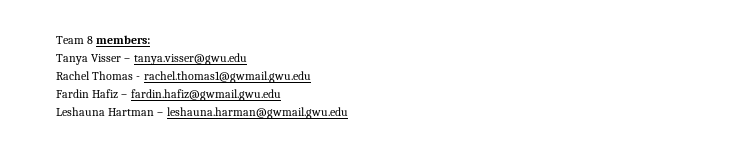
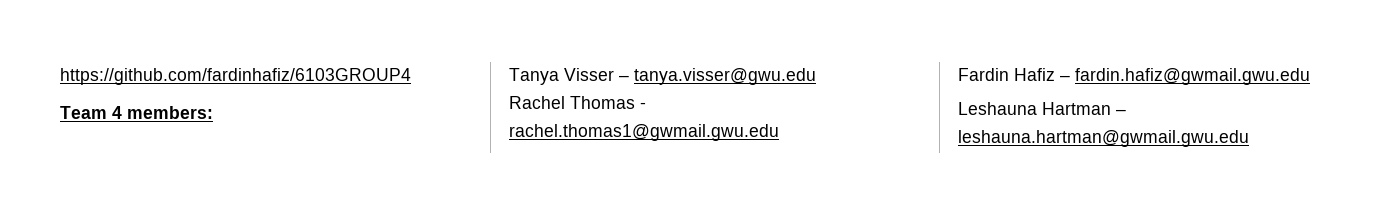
- Team 8 members:
+ https://github.com/fardinhafiz/6103GROUP4
+ Team 4 members:
- Leshauna Hartman – leshauna.harman@gwmail.gwu.edu
+ Leshauna Hartman – leshauna.hartman@gwmail.gwu.edu

